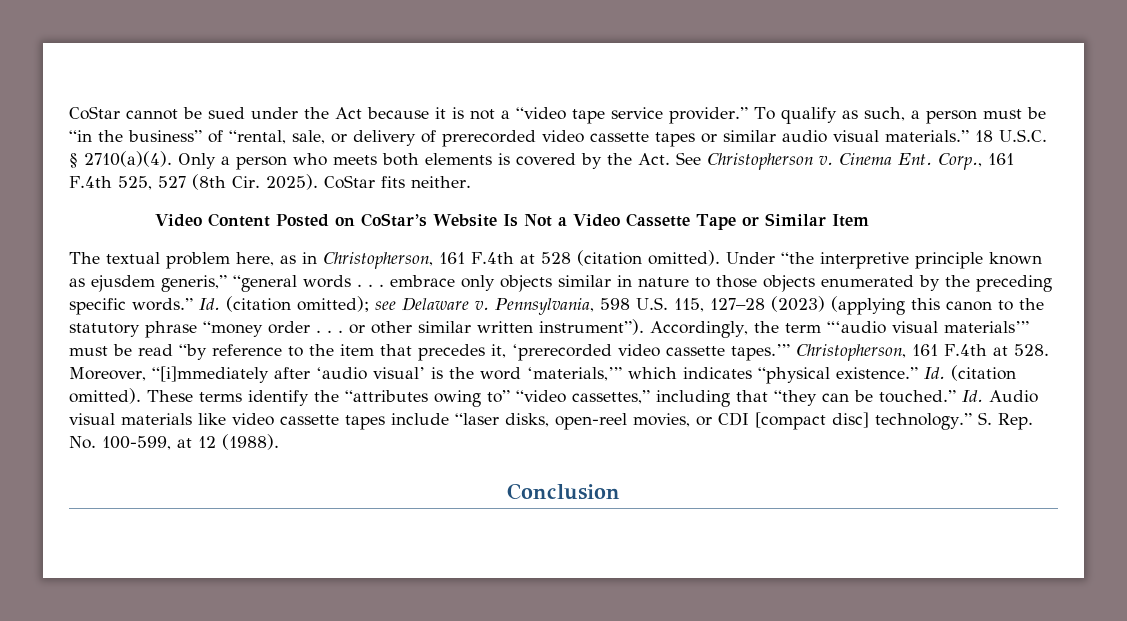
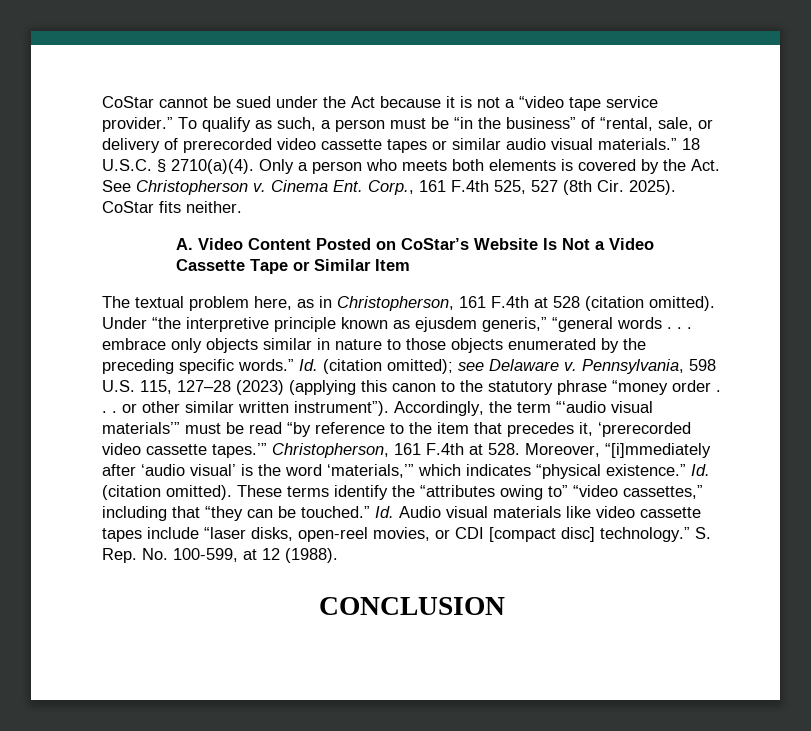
- Video Content Posted on CoStar’s Website Is Not a Video Cassette Tape or Similar Item
+ A. Video Content Posted on CoStar’s Website Is Not a Video Cassette Tape or Similar Item
- Conclusion
+ CONCLUSION

